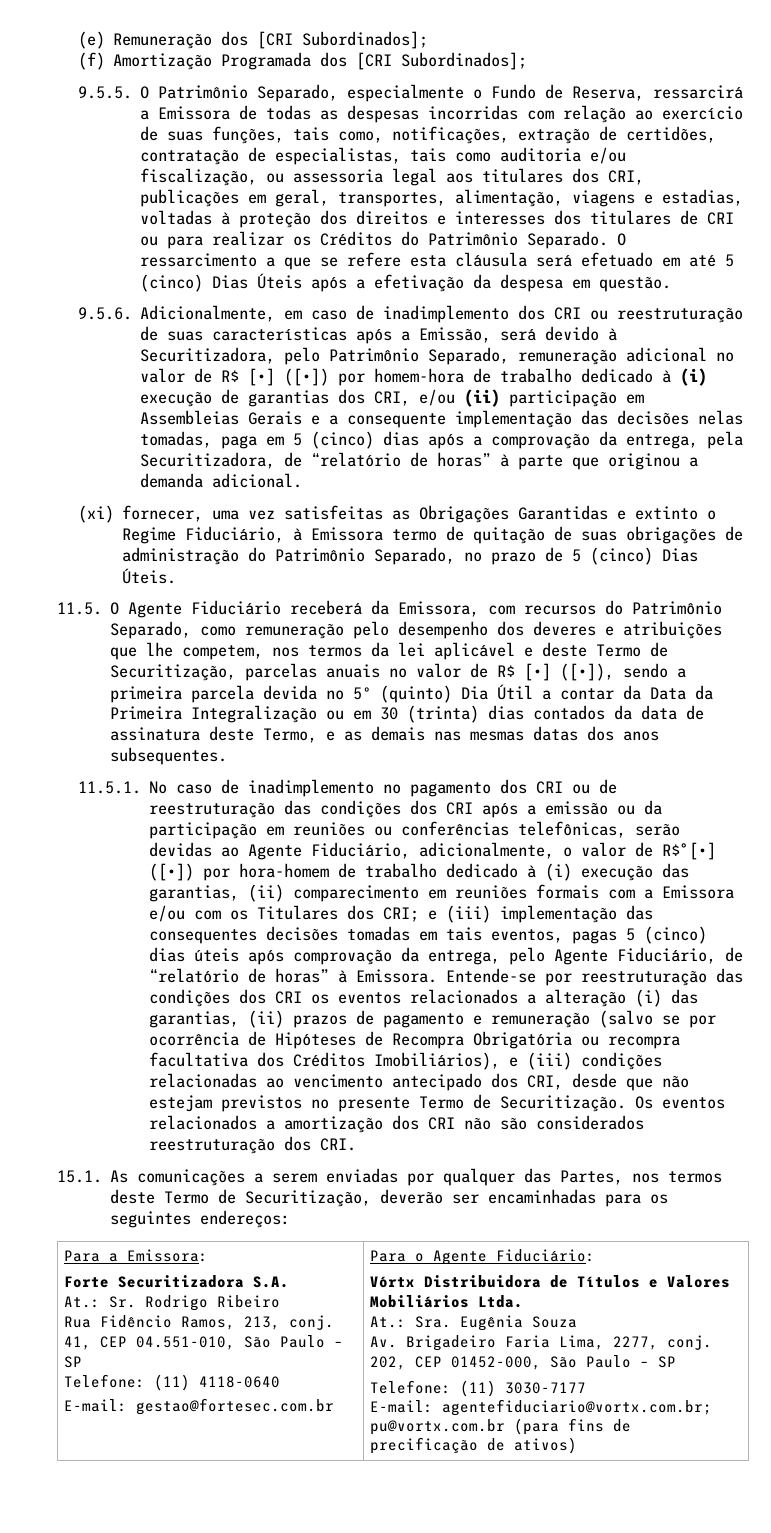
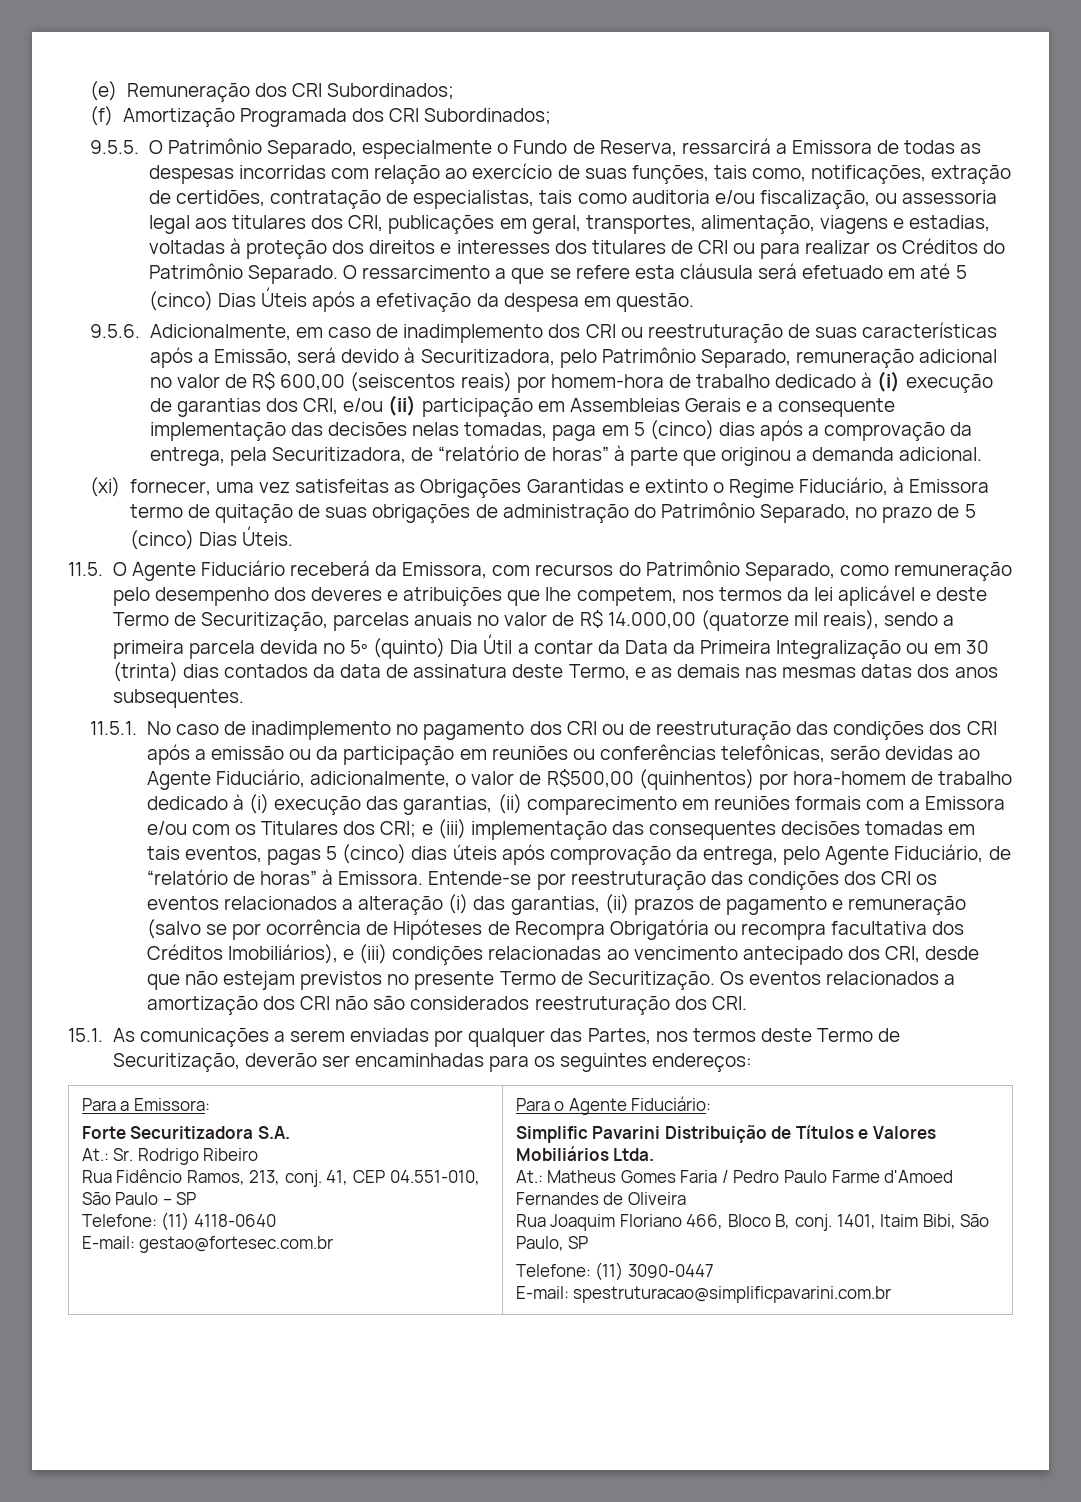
- (e) Remuneração dos [CRI Subordinados];
+ (e) Remuneração dos CRI Subordinados;
- (f) Amortização Programada dos [CRI Subordinados];
+ (f) Amortização Programada dos CRI Subordinados;
- 9.5.6. Adicionalmente, em caso de inadimplemento dos CRI ou reestruturação de suas características após a Emissão, será devido à Securitizadora, pelo Patrimônio Separado, remuneração adicional no valor de R$ [•] ([•]) por homem-hora de trabalho dedicado à (i) execução de garantias dos CRI, e/ou (ii) participação em Assembleias Gerais e a consequente implementação das decisões nelas tomadas, paga em 5 (cinco) dias após a comprovação da entrega, pela Securitizadora, de “relatório de horas” à parte que originou a demanda adicional.
+ 9.5.6. Adicionalmente, em caso de inadimplemento dos CRI ou reestruturação de suas características após a Emissão, será devido à Securitizadora, pelo Patrimônio Separado, remuneração adicional no valor de R$ 600,00 (seiscentos reais) por homem-hora de trabalho dedicado à (i) execução de garantias dos CRI, e/ou (ii) participação em Assembleias Gerais e a consequente implementação das decisões nelas tomadas, paga em 5 (cinco) dias após a comprovação da entrega, pela Securitizadora, de “relatório de horas” à parte que originou a demanda adicional.
- 11.5. O Agente Fiduciário receberá da Emissora, com recursos do Patrimônio Separado, como remuneração pelo desempenho dos deveres e atribuições que lhe competem, nos termos da lei aplicável e deste Termo de Securitização, parcelas anuais no valor de R$ [•] ([•]), sendo a primeira parcela devida no 5º (quinto) Dia Útil a contar da Data da Primeira Integralização ou em 30 (trinta) dias contados da data de assinatura deste Termo, e as demais nas mesmas datas dos anos subsequentes.
+ 11.5. O Agente Fiduciário receberá da Emissora, com recursos do Patrimônio Separado, como remuneração pelo desempenho dos deveres e atribuições que lhe competem, nos termos da lei aplicável e deste Termo de Securitização, parcelas anuais no valor de R$ 14.000,00 (quatorze mil reais), sendo a primeira parcela devida no 5º (quinto) Dia Útil a contar da Data da Primeira Integralização ou em 30 (trinta) dias contados da data de assinatura deste Termo, e as demais nas mesmas datas dos anos subsequentes.
- 11.5.1. No caso de inadimplemento no pagamento dos CRI ou de reestruturação das condições dos CRI após a emissão ou da participação em reuniões ou conferências telefônicas, serão devidas ao Agente Fiduciário, adicionalmente, o valor de R$°[•] ([•]) por hora-homem de trabalho dedicado à (i) execução das garantias, (ii) comparecimento em reuniões formais com a Emissora e/ou com os Titulares dos CRI;
+ 11.5.1. No caso de inadimplemento no pagamento dos CRI ou de reestruturação das condições dos CRI após a emissão ou da participação em reuniões ou conferências telefônicas, serão devidas ao Agente Fiduciário, adicionalmente, o valor de R$500,00 (quinhentos) por hora-homem de trabalho dedicado à (i) execução das garantias, (ii) comparecimento em reuniões formais com a Emissora e/ou com os Titulares dos CRI;
- Vórtx Distribuidora de Títulos e Valores Mobiliários Ltda.
+ Simplific Pavarini Distribuição de Títulos e Valores Mobiliários Ltda.
- At.: Sra. Eugênia Souza
- Av. Brigadeiro Faria Lima, 2277, conj. 202, CEP 01452-000, São Paulo – SP
- Telefone: (11) 3030-7177
- E-mail: agentefiduciario@vortx.com.br; pu@vortx.com.br (para fins de precificação de ativos)
+ At.: Matheus Gomes Faria / Pedro Paulo Farme d'Amoed Fernandes de Oliveira
+ Rua Joaquim Floriano 466, Bloco B, conj. 1401, Itaim Bibi, São Paulo, SP
+ Telefone: (11) 3090-0447
+ E-mail: spestruturacao@simplificpavarini.com.br

